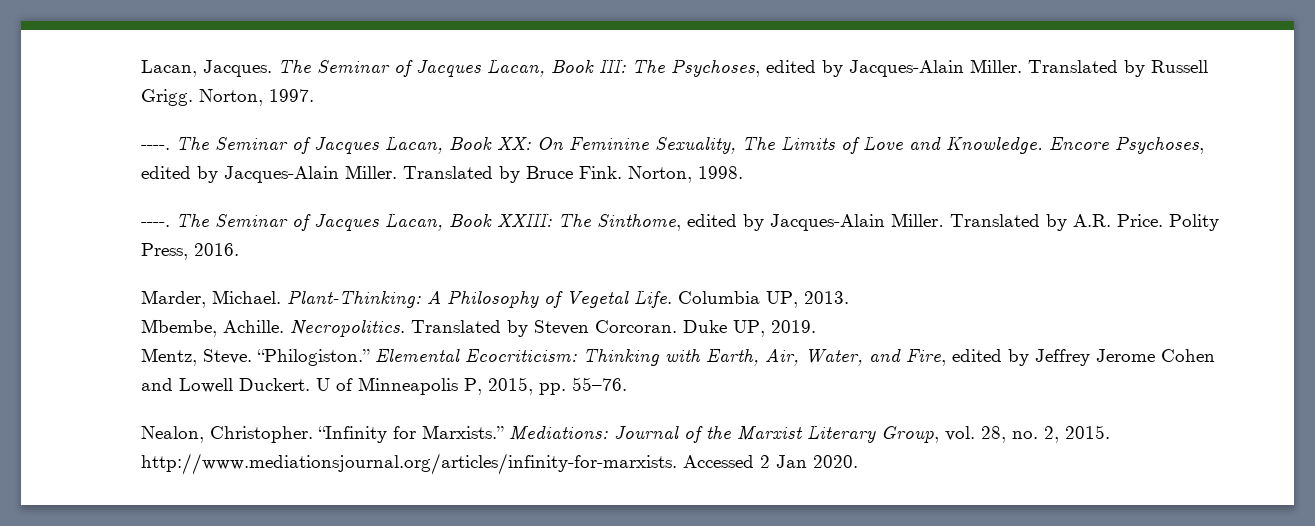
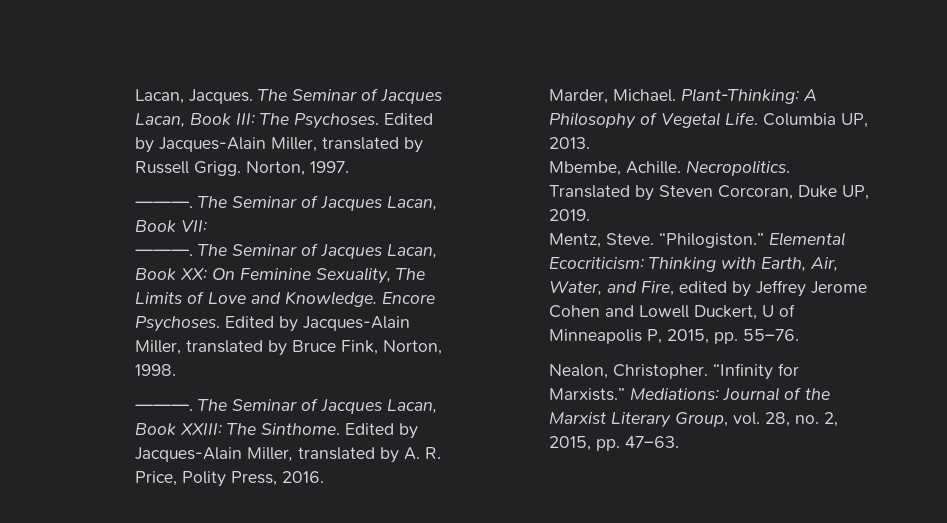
- The Seminar of Jacques Lacan, Book III: The Psychoses, edited by Jacques-Alain Miller. Translated by Russell Grigg.
+ The Seminar of Jacques Lacan, Book III: The Psychoses. Edited by Jacques-Alain Miller, translated by Russell Grigg.
  Norton, 1997.
- ----.
+ ———. The Seminar of Jacques Lacan, Book VII:
+ ———.
- Encore Psychoses, edited by Jacques-Alain Miller. Translated by Bruce Fink. Norton, 1998.
- ----.
+ Encore Psychoses. Edited by Jacques-Alain Miller, translated by Bruce Fink, Norton, 1998.
+ ———.
- The Seminar of Jacques Lacan, Book XXIII: The Sinthome, edited by Jacques-Alain Miller. Translated by A.R. Price. Polity Press, 2016.
+ The Seminar of Jacques Lacan, Book XXIII: The Sinthome. Edited by Jacques-Alain Miller, translated by A. R. Price, Polity Press, 2016.
- Translated by Steven Corcoran. Duke UP, 2019.
+ Translated by Steven Corcoran, Duke UP, 2019.
- Elemental Ecocriticism: Thinking with Earth, Air, Water, and Fire, edited by Jeffrey Jerome Cohen and Lowell Duckert. U of Minneapolis P, 2015, pp. 55–76.
+ Elemental Ecocriticism: Thinking with Earth, Air, Water, and Fire, edited by Jeffrey Jerome Cohen and Lowell Duckert, U of Minneapolis P, 2015, pp. 55–76.
- Mediations: Journal of the Marxist Literary Group, vol. 28, no. 2, 2015. http://www.mediationsjournal.org/articles/infinity-for-marxists. Accessed 2 Jan 2020.
+ Mediations: Journal of the Marxist Literary Group, vol. 28, no. 2, 2015, pp. 47–63.

